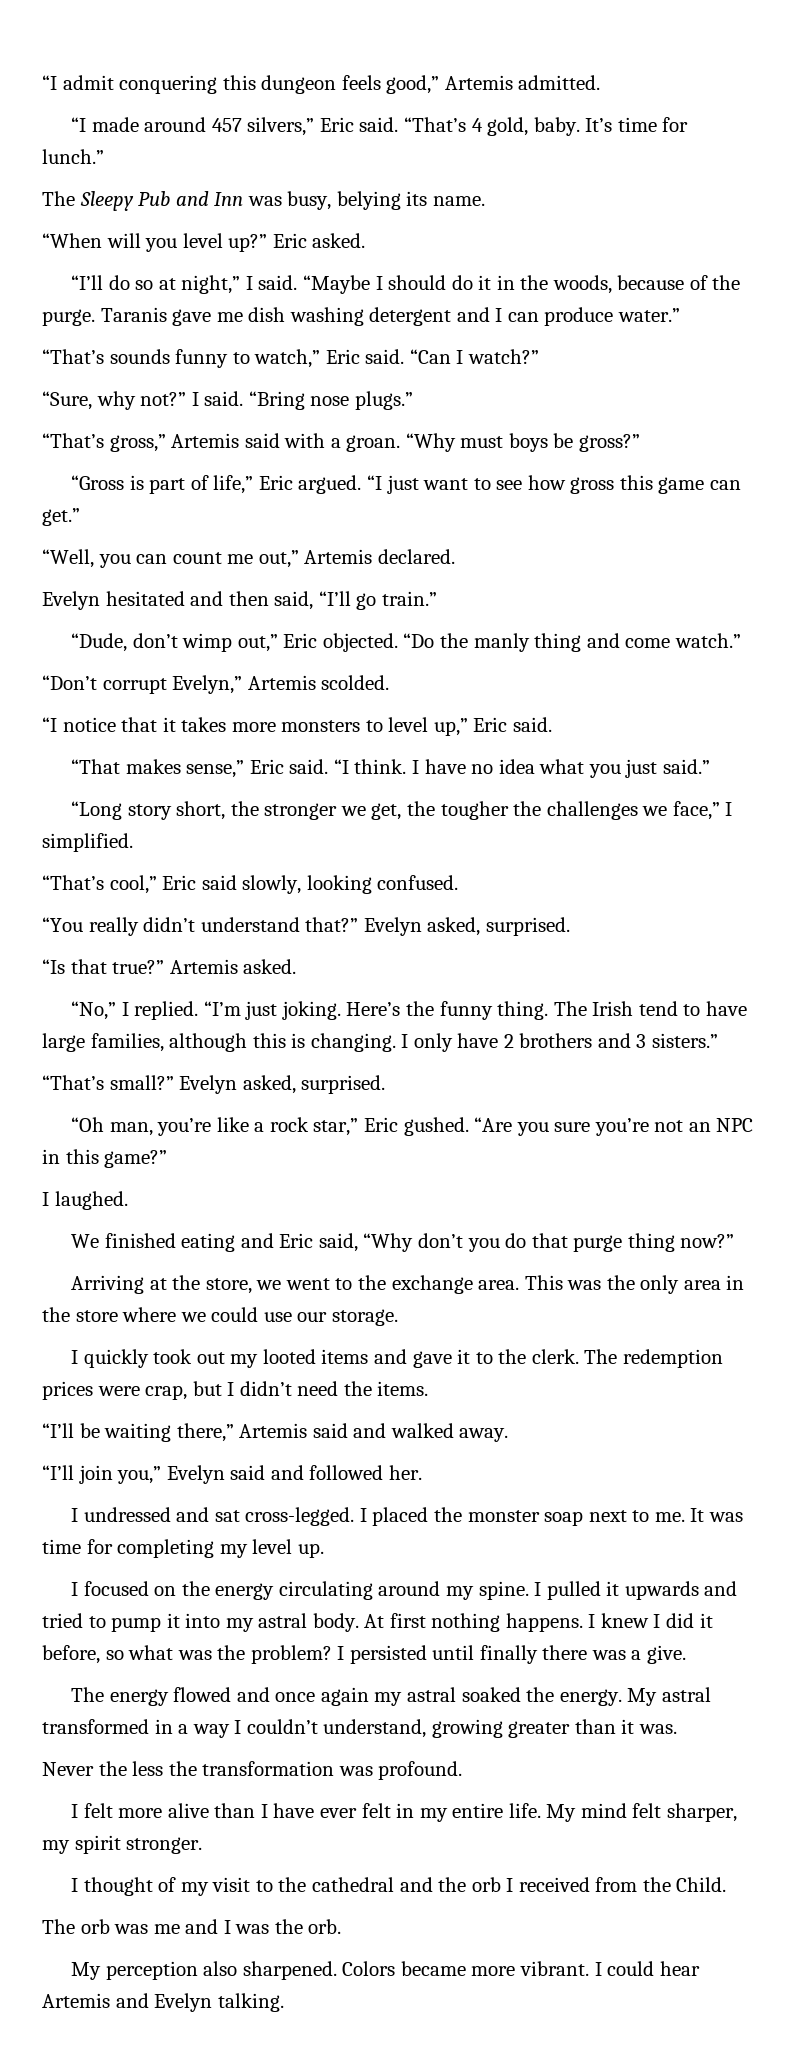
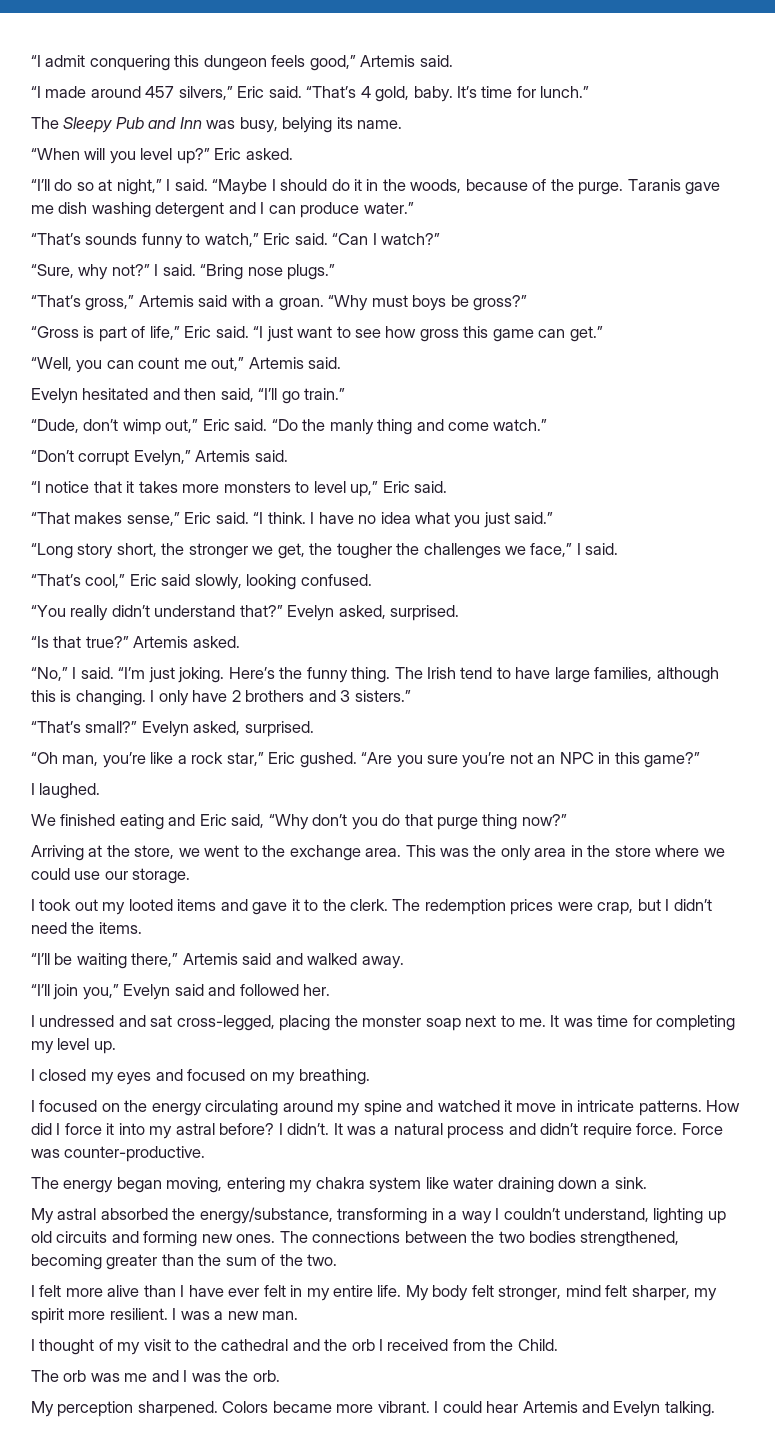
- “I admit conquering this dungeon feels good,” Artemis admitted.
+ “I admit conquering this dungeon feels good,” Artemis said.
- “Gross is part of life,” Eric argued.
+ “Gross is part of life,” Eric said.
- “Well, you can count me out,” Artemis declared.
+ “Well, you can count me out,” Artemis said.
- “Dude, don’t wimp out,” Eric objected.
+ “Dude, don’t wimp out,” Eric said.
- “Don’t corrupt Evelyn,” Artemis scolded.
+ “Don’t corrupt Evelyn,” Artemis said.
- “Long story short, the stronger we get, the tougher the challenges we face,” I simplified.
+ “Long story short, the stronger we get, the tougher the challenges we face,” I said.
- “No,” I replied.
+ “No,” I said.
- I quickly took out my looted items and gave it to the clerk.
+ I took out my looted items and gave it to the clerk.
- I undressed and sat cross-legged. I placed the monster soap next to me.
+ I undressed and sat cross-legged, placing the monster soap next to me.
+ I closed my eyes and focused on my breathing.
- I focused on the energy circulating around my spine. I pulled it upwards and tried to pump it into my astral body. At first nothing happens. I knew I did it before, so what was the problem? I persisted until finally there was a give.
- The energy flowed and once again my astral soaked the energy. My astral transformed in a way I couldn’t understand, growing greater than it was.
- Never the less the transformation was profound.
+ I focused on the energy circulating around my spine and watched it move in intricate patterns. How did I force it into my astral before? I didn’t. It was a natural process and didn’t require force. Force was counter-productive.
+ The energy began moving, entering my chakra system like water draining down a sink.
+ My astral absorbed the energy/substance, transforming in a way I couldn’t understand, lighting up old circuits and forming new ones. The connections between the two bodies strengthened, becoming greater than the sum of the two.
- My mind felt sharper, my spirit stronger.
+ My body felt stronger, mind felt sharper, my spirit more resilient. I was a new man.
- My perception also sharpened.
+ My perception sharpened.

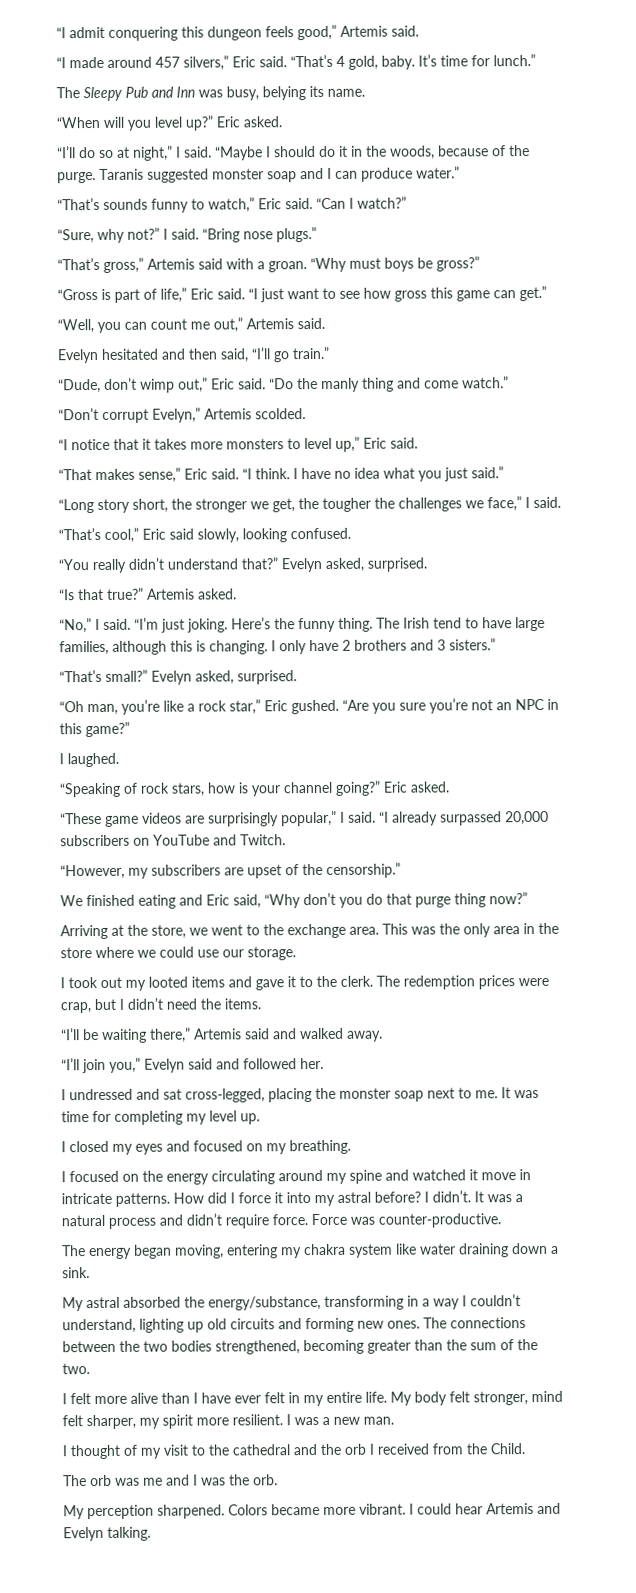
- Taranis gave me dish washing detergent and I can produce water.”
+ Taranis suggested monster soap and I can produce water.”
- “Don’t corrupt Evelyn,” Artemis said.
+ “Don’t corrupt Evelyn,” Artemis scolded.
+ “Speaking of rock stars, how is your channel going?” Eric asked.
+ “These game videos are surprisingly popular,” I said. “I already surpassed 20,000 subscribers on YouTube and Twitch.
+ “However, my subscribers are upset of the censorship.”

